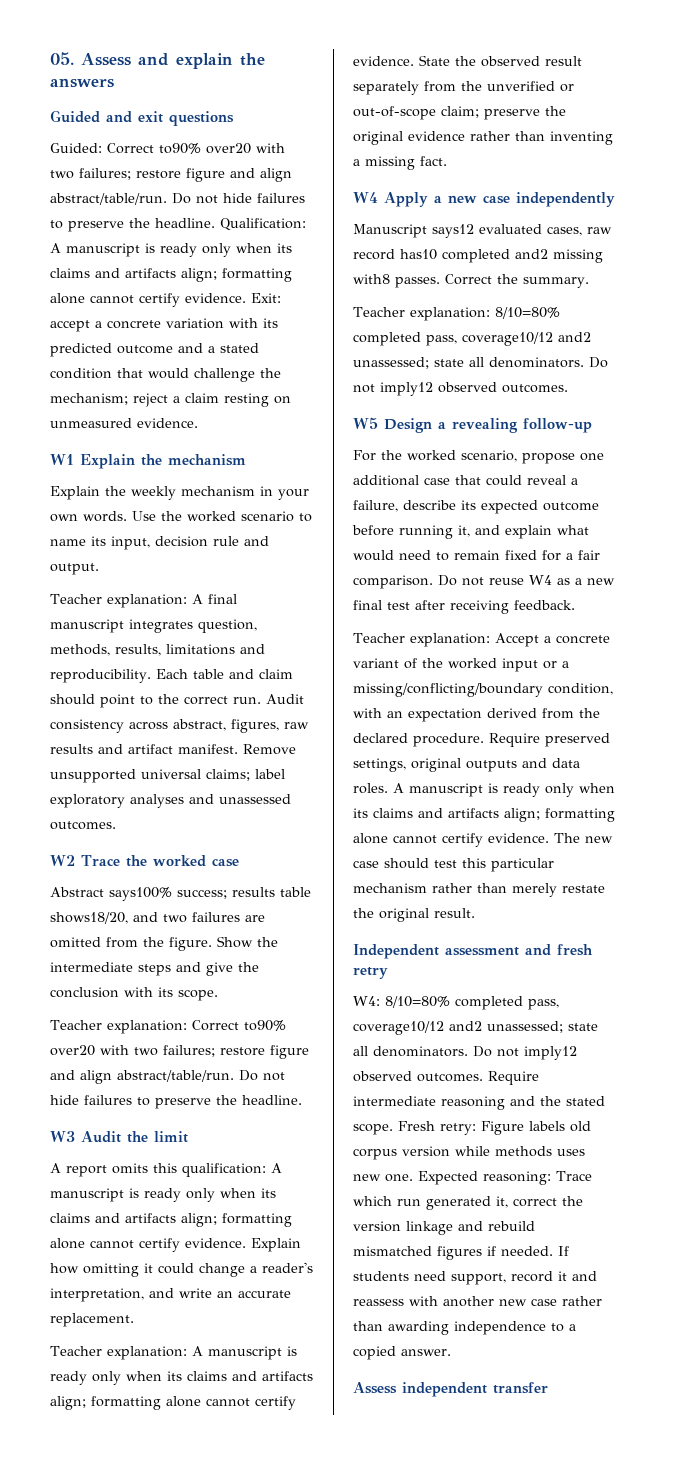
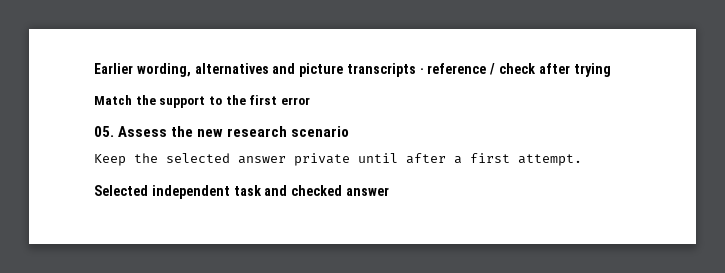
- 05. Assess and explain the answers
- Guided and exit questions
- Guided: Correct to90% over20 with two failures; restore figure and align abstract/table/run. Do not hide failures to preserve the headline. Qualification: A manuscript is ready only when its claims and artifacts align; formatting alone cannot certify evidence. Exit: accept a concrete variation with its predicted outcome and a stated condition that would challenge the mechanism; reject a claim resting on unmeasured evidence.
- W1 Explain the mechanism
- Explain the weekly mechanism in your own words. Use the worked scenario to name its input, decision rule and output.
- Teacher explanation: A final manuscript integrates question, methods, results, limitations and reproducibility. Each table and claim should point to the correct run. Audit consistency across abstract, figures, raw results and artifact manifest. Remove unsupported universal claims; label exploratory analyses and unassessed outcomes.
- W2 Trace the worked case
- Abstract says100% success; results table shows18/20, and two failures are omitted from the figure. Show the intermediate steps and give the conclusion with its scope.
- Teacher explanation: Correct to90% over20 with two failures; restore figure and align abstract/table/run. Do not hide failures to preserve the headline.
- W3 Audit the limit
- A report omits this qualification: A manuscript is ready only when its claims and artifacts align; formatting alone cannot certify evidence. Explain how omitting it could change a reader's interpretation, and write an accurate replacement.
- Teacher explanation: A manuscript is ready only when its claims and artifacts align; formatting alone cannot certify evidence. State the observed result separately from the unverified or out-of-scope claim; preserve the original evidence rather than inventing a missing fact.
- W4 Apply a new case independently
- Manuscript says12 evaluated cases, raw record has10 completed and2 missing with8 passes. Correct the summary.
- Teacher explanation: 8/10=80% completed pass, coverage10/12 and2 unassessed; state all denominators. Do not imply12 observed outcomes.
- W5 Design a revealing follow-up
- For the worked scenario, propose one additional case that could reveal a failure, describe its expected outcome before running it, and explain what would need to remain fixed for a fair comparison. Do not reuse W4 as a new final test after receiving feedback.
- Teacher explanation: Accept a concrete variant of the worked input or a missing/conflicting/boundary condition, with an expectation derived from the declared procedure. Require preserved settings, original outputs and data roles. A manuscript is ready only when its claims and artifacts align; formatting alone cannot certify evidence. The new case should test this particular mechanism rather than merely restate the original result.
- Independent assessment and fresh retry
- W4: 8/10=80% completed pass, coverage10/12 and2 unassessed; state all denominators. Do not imply12 observed outcomes. Require intermediate reasoning and the stated scope. Fresh retry: Figure labels old corpus version while methods uses new one. Expected reasoning: Trace which run generated it, correct the version linkage and rebuild mismatched figures if needed. If students need support, record it and reassess with another new case rather than awarding independence to a copied answer.
- Assess independent transfer
+ Earlier wording, alternatives and picture transcripts · reference / check after trying
+ Match the support to the first error
+ 05. Assess the new research scenario
+ Keep the selected answer private until after a first attempt.
+ Selected independent task and checked answer

